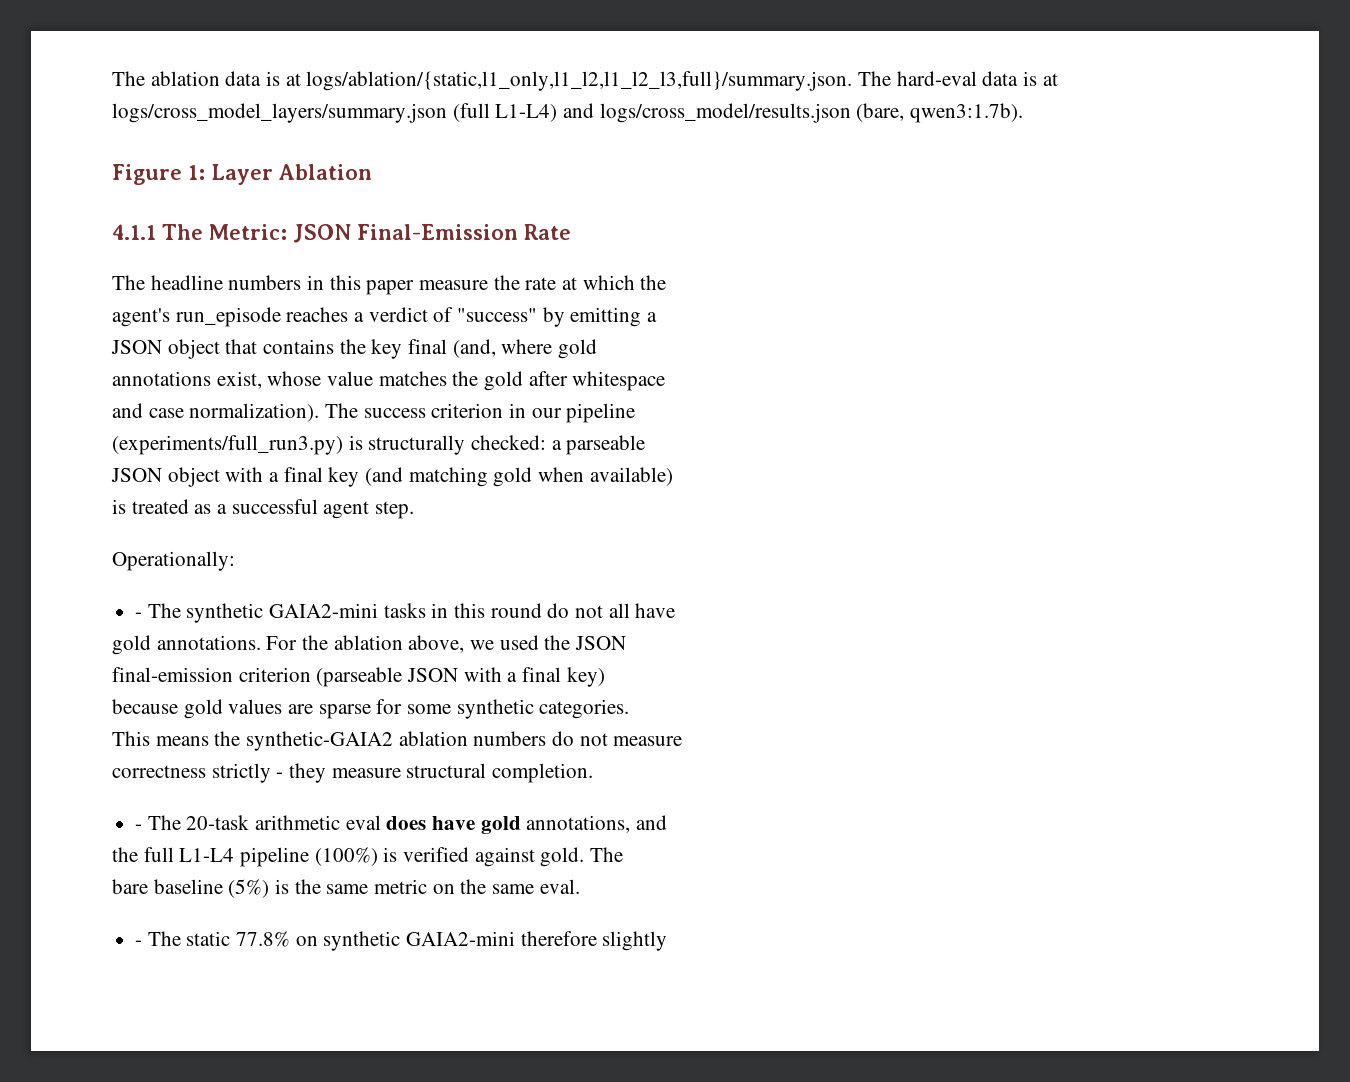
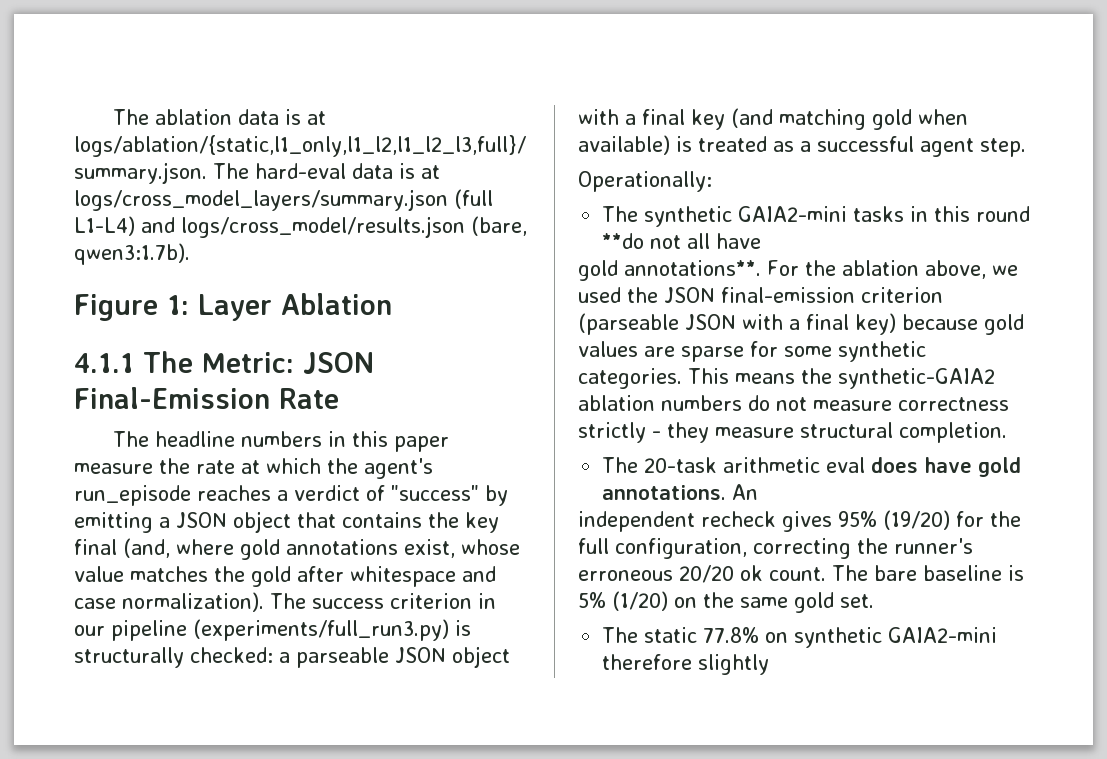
- The headline numbers in this paper measure the rate at which the
- agent's run_episode reaches a verdict of "success" by emitting a
- JSON object that contains the key final (and, where gold
- annotations exist, whose value matches the gold after whitespace
- and case normalization).
+ The headline numbers in this paper measure the rate at which the agent's run_episode reaches a verdict of "success" by emitting a JSON object that contains the key final (and, where gold annotations exist, whose value matches the gold after whitespace and case normalization).
- The success criterion in our pipeline
- (experiments/full_run3.py) is structurally checked: a parseable
- JSON object with a final key (and matching gold when available)
- is treated as a successful agent step.
+ The success criterion in our pipeline (experiments/full_run3.py) is structurally checked: a parseable JSON object with a final key (and matching gold when available) is treated as a successful agent step.
- - The synthetic GAIA2-mini tasks in this round do not all have
+ The synthetic GAIA2-mini tasks in this round **do not all have
- gold annotations.
+ gold annotations**.
- For the ablation above, we used the JSON
- final-emission criterion (parseable JSON with a final key)
- because gold values are sparse for some synthetic categories.
- This means the synthetic-GAIA2 ablation numbers do not measure
- correctness strictly - they measure structural completion.
+ For the ablation above, we used the JSON final-emission criterion (parseable JSON with a final key) because gold values are sparse for some synthetic categories. This means the synthetic-GAIA2 ablation numbers do not measure correctness strictly - they measure structural completion.
- - The 20-task arithmetic eval does have gold annotations, and
- the full L1-L4 pipeline (100%) is verified against gold. The
- bare baseline (5%) is the same metric on the same eval.
- - The static 77.8% on synthetic GAIA2-mini therefore slightly
+ The 20-task arithmetic eval does have gold annotations. An
+ independent recheck gives 95% (19/20) for the full configuration, correcting the runner's erroneous 20/20 ok count. The bare baseline is 5% (1/20) on the same gold set.
+ The static 77.8% on synthetic GAIA2-mini therefore slightly

